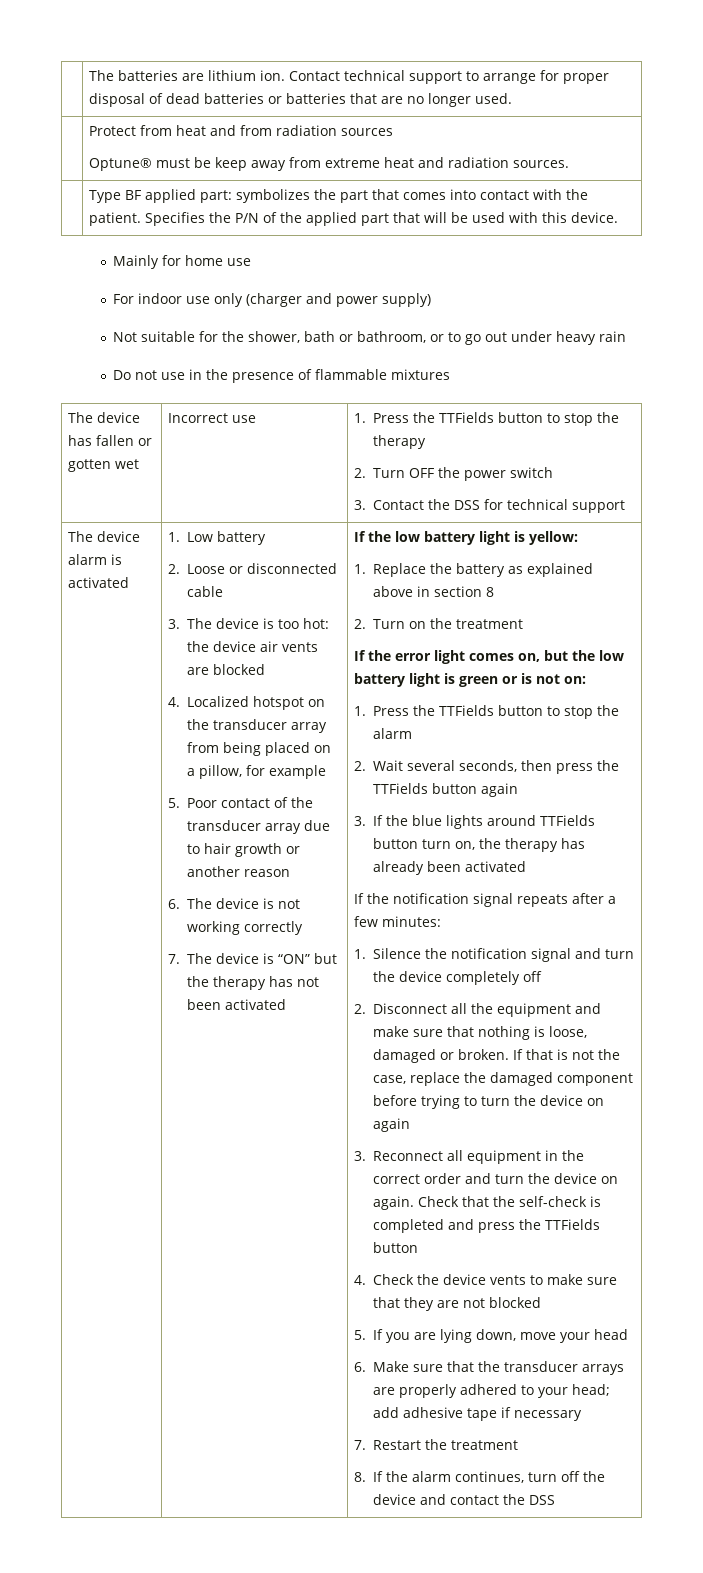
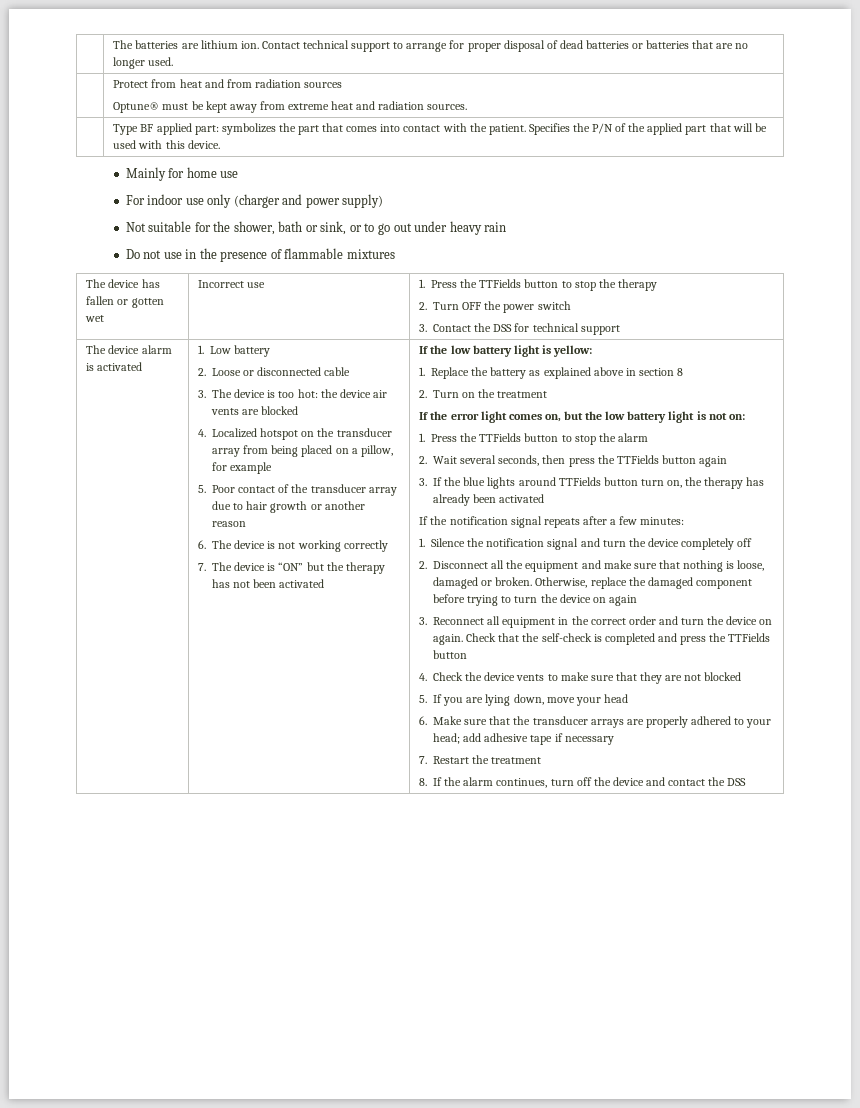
  | Protect from heat and from radiation sources
- Optune® must be keep away from extreme heat and radiation sources.
+ Optune® must be kept away from extreme heat and radiation sources.
- Not suitable for the shower, bath or bathroom, or to go out under heavy rain
+ Not suitable for the shower, bath or sink, or to go out under heavy rain
- If the error light comes on, but the low battery light is green or is not on:
+ If the error light comes on, but the low battery light is not on:
- If that is not the case, replace the damaged component before trying to turn the device on again
+ Otherwise, replace the damaged component before trying to turn the device on again

